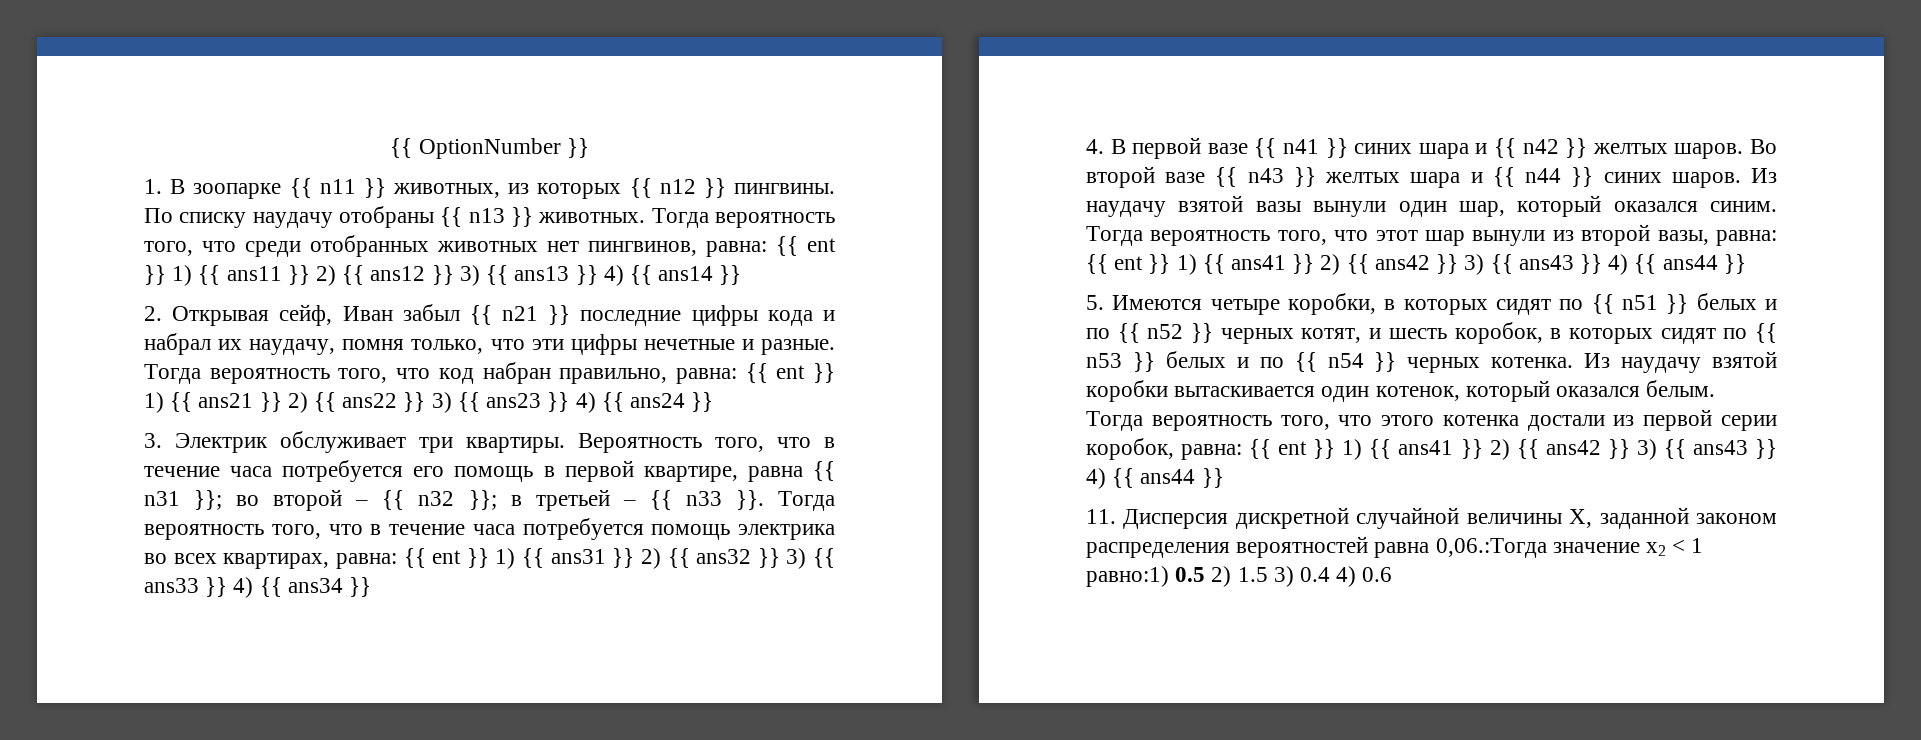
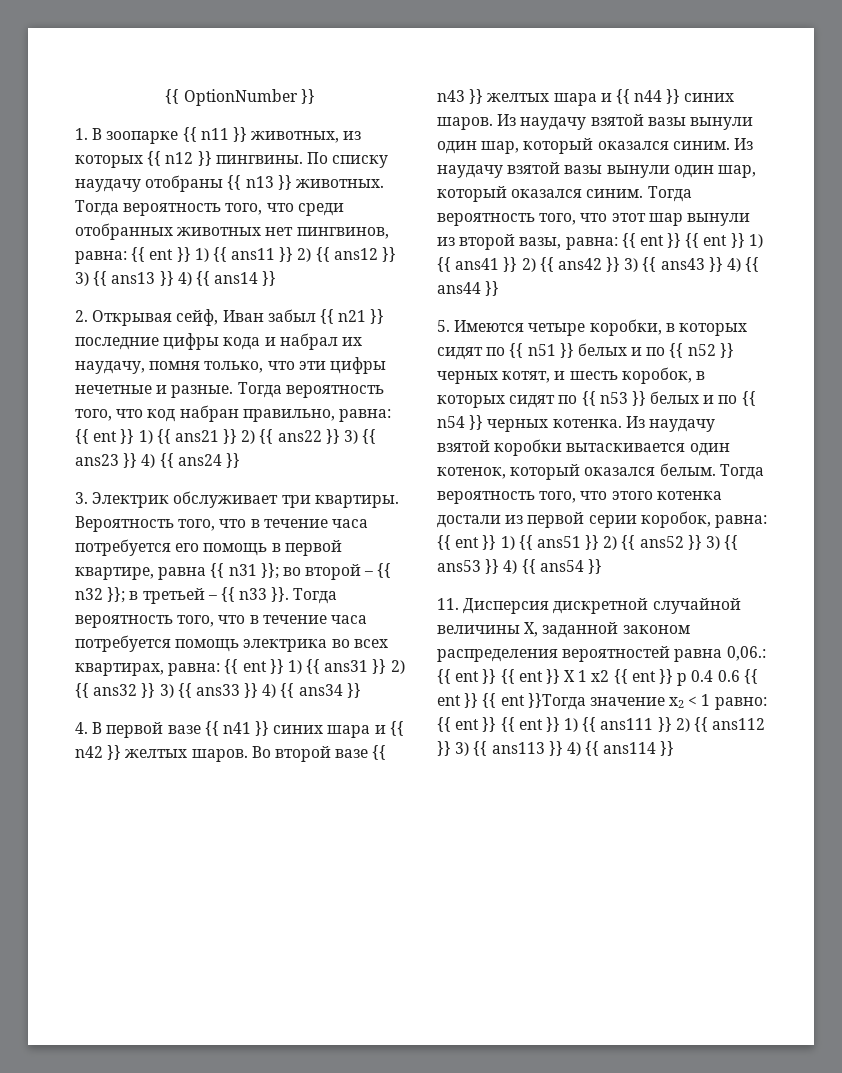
- Из наудачу взятой вазы вынули один шар, который оказался синим.
+ Из наудачу взятой вазы вынули один шар, который оказался синим. Из наудачу взятой вазы вынули один шар, который оказался синим.
- Тогда вероятность того, что этот шар вынули из второй вазы, равна: {{ ent }} 1) {{ ans41 }} 2) {{ ans42 }} 3) {{ ans43 }} 4) {{ ans44 }}
+ Тогда вероятность того, что этот шар вынули из второй вазы, равна: {{ ent }} {{ ent }} 1) {{ ans41 }} 2) {{ ans42 }} 3) {{ ans43 }} 4) {{ ans44 }}
- Тогда вероятность того, что этого котенка достали из первой серии коробок, равна: {{ ent }} 1) {{ ans41 }} 2) {{ ans42 }} 3) {{ ans43 }} 4) {{ ans44 }}
+ Тогда вероятность того, что этого котенка достали из первой серии коробок, равна: {{ ent }} 1) {{ ans51 }} 2) {{ ans52 }} 3) {{ ans53 }} 4) {{ ans54 }}
- 11. Дисперсия дискретной случайной величины X, заданной законом распределения вероятностей равна 0,06.:Тогда значение x2 < 1 равно:1) 0.5 2) 1.5 3) 0.4 4) 0.6
+ 11. Дисперсия дискретной случайной величины X, заданной законом распределения вероятностей равна 0,06.: {{ ent }} {{ ent }} X 1 x2 {{ ent }} p 0.4 0.6 {{ ent }} {{ ent }}Тогда значение x2 < 1 равно: {{ ent }} {{ ent }} 1) {{ ans111 }} 2) {{ ans112 }} 3) {{ ans113 }} 4) {{ ans114 }}

